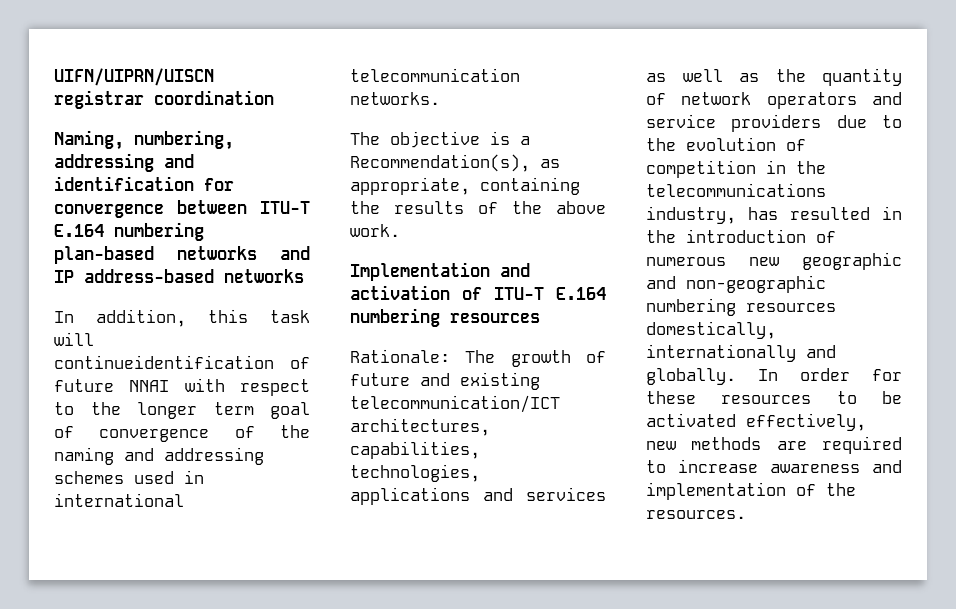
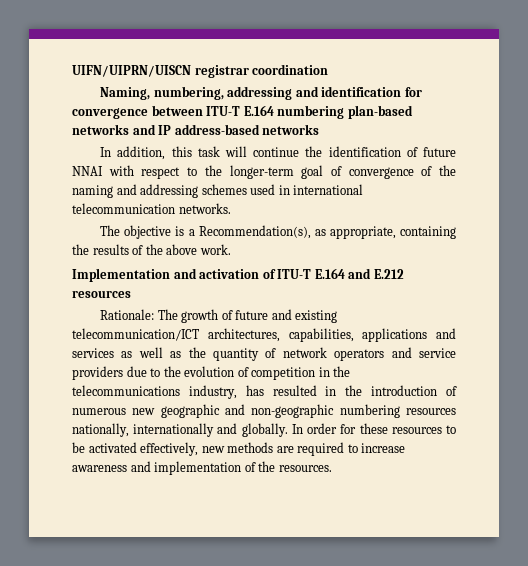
- In addition, this task will continueidentification of future NNAI with respect to the longer term goal of convergence of the naming and addressing schemes used in international telecommunication networks.
+ In addition, this task will continue the identification of future NNAI with respect to the longer-term goal of convergence of the naming and addressing schemes used in international telecommunication networks.
- Implementation and activation of ITU-T E.164 numbering resources
+ Implementation and activation of ITU-T E.164 and E.212 resources
- Rationale: The growth of future and existing telecommunication/ICT architectures, capabilities, technologies, applications and services as well as the quantity of network operators and service providers due to the evolution of competition in the telecommunications industry, has resulted in the introduction of numerous new geographic and non-geographic numbering resources domestically, internationally and globally.
+ Rationale: The growth of future and existing telecommunication/ICT architectures, capabilities, applications and services as well as the quantity of network operators and service providers due to the evolution of competition in the telecommunications industry, has resulted in the introduction of numerous new geographic and non-geographic numbering resources nationally, internationally and globally.

